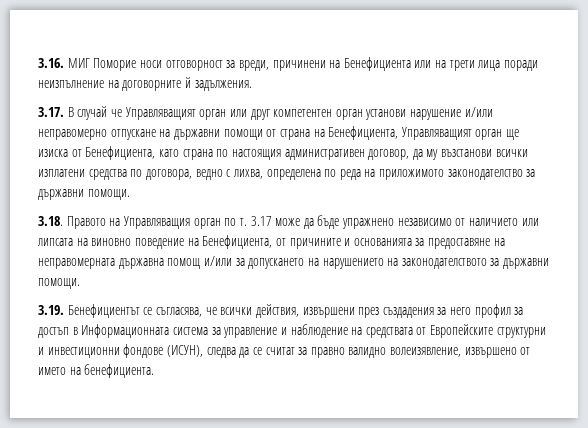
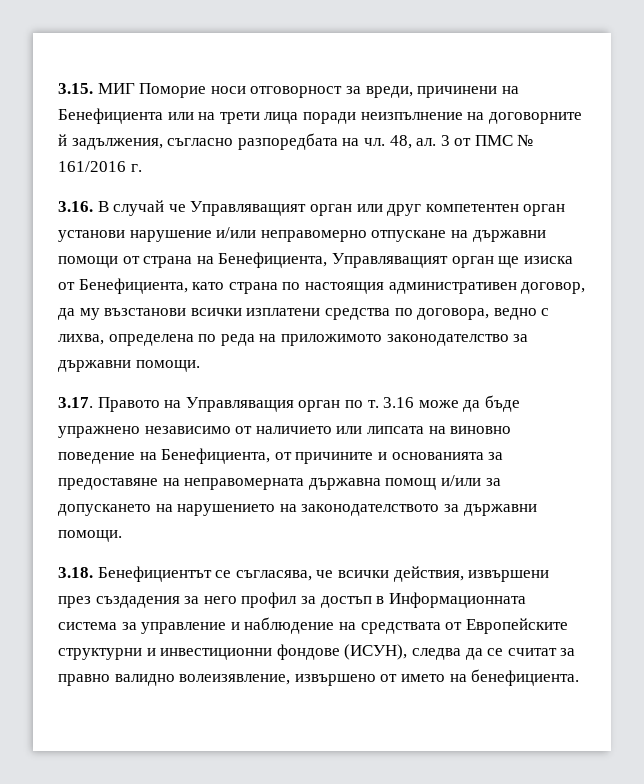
- 3.16. МИГ Поморие носи отговорност за вреди, причинени на Бенефициента или на трети лица поради неизпълнение на договорните й задължения.
- 3.17. В случай че Управляващият орган или друг компетентен орган установи нарушение и/или неправомерно отпускане на държавни помощи от страна на Бенефициента, Управляващият орган ще изиска от Бенефициента, като страна по настоящия административен договор, да му възстанови всички изплатени средства по договора, ведно с лихва, определена по реда на приложимото законодателство за държавни помощи.
+ 3.15. МИГ Поморие носи отговорност за вреди, причинени на Бенефициента или на трети лица поради неизпълнение на договорните й задължения, съгласно разпоредбата на чл. 48, ал. 3 от ПМС № 161/2016 г.
+ 3.16. В случай че Управляващият орган или друг компетентен орган установи нарушение и/или неправомерно отпускане на държавни помощи от страна на Бенефициента, Управляващият орган ще изиска от Бенефициента, като страна по настоящия административен договор, да му възстанови всички изплатени средства по договора, ведно с лихва, определена по реда на приложимото законодателство за държавни помощи.
- 3.18. Правото на Управляващия орган по т. 3.17 може да бъде упражнено независимо от наличието или липсата на виновно поведение на Бенефициента, от причините и основанията за предоставяне на неправомерната държавна помощ и/или за допускането на нарушението на законодателството за държавни помощи.
+ 3.17. Правото на Управляващия орган по т. 3.16 може да бъде упражнено независимо от наличието или липсата на виновно поведение на Бенефициента, от причините и основанията за предоставяне на неправомерната държавна помощ и/или за допускането на нарушението на законодателството за държавни помощи.
- 3.19. Бенефициентът се съгласява, че всички действия, извършени през създадения за него профил за достъп в Информационната система за управление и наблюдение на средствата от Европейските структурни и инвестиционни фондове (ИСУН), следва да се считат за правно валидно волеизявление, извършено от името на бенефициента.
+ 3.18. Бенефициентът се съгласява, че всички действия, извършени през създадения за него профил за достъп в Информационната система за управление и наблюдение на средствата от Европейските структурни и инвестиционни фондове (ИСУН), следва да се считат за правно валидно волеизявление, извършено от името на бенефициента.

